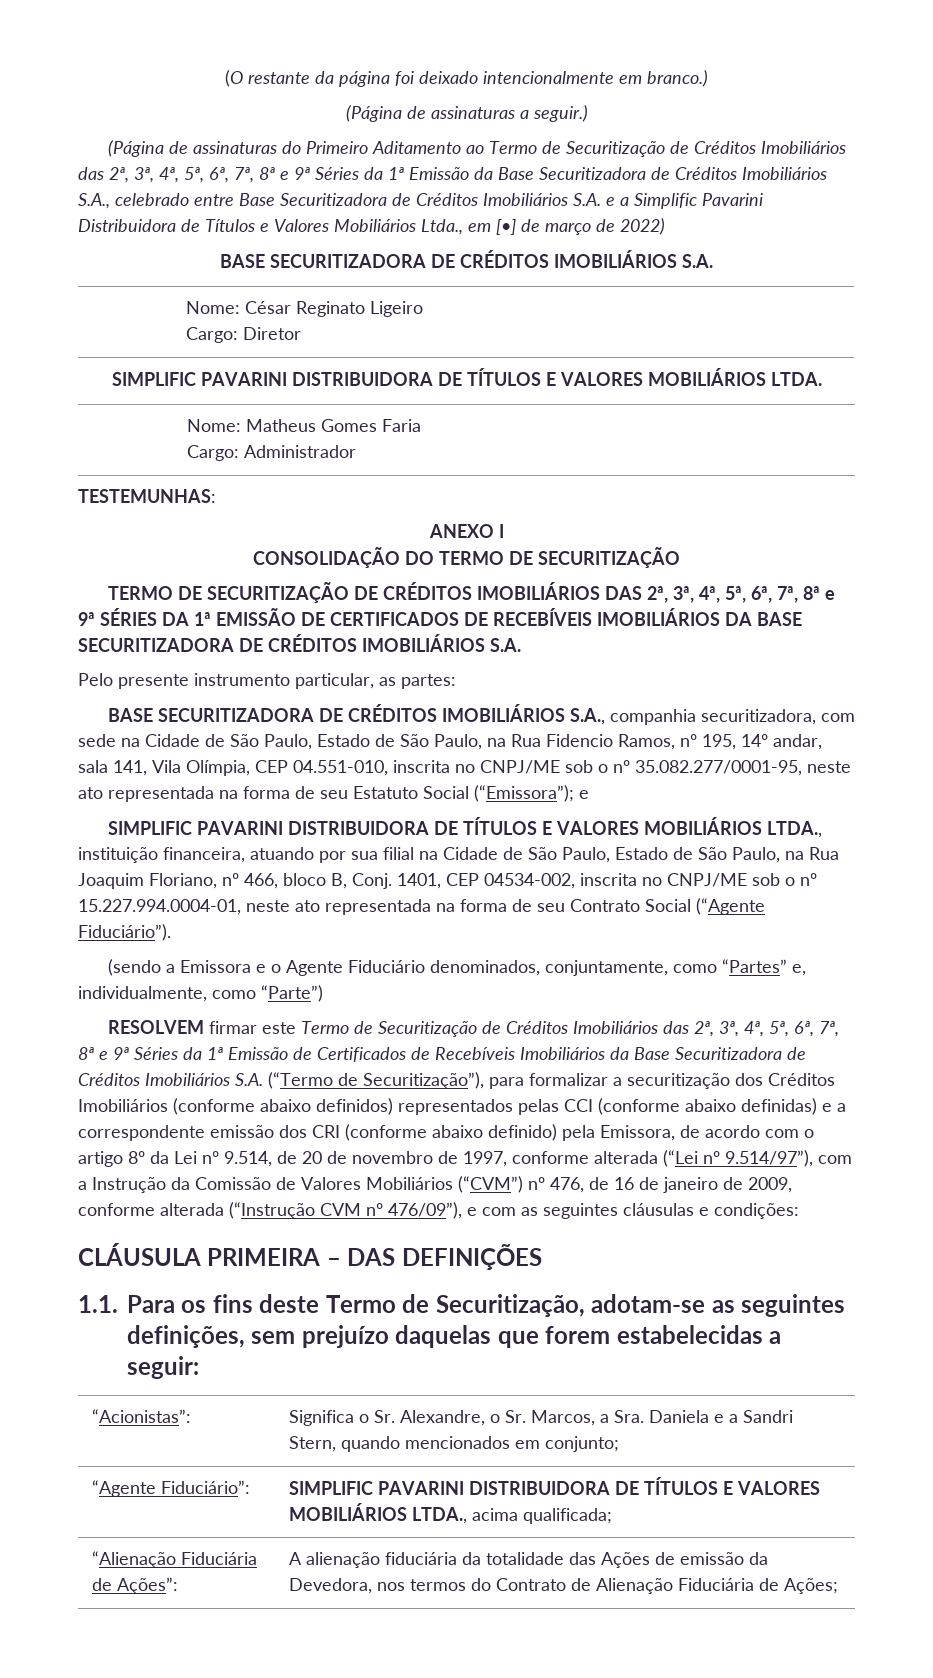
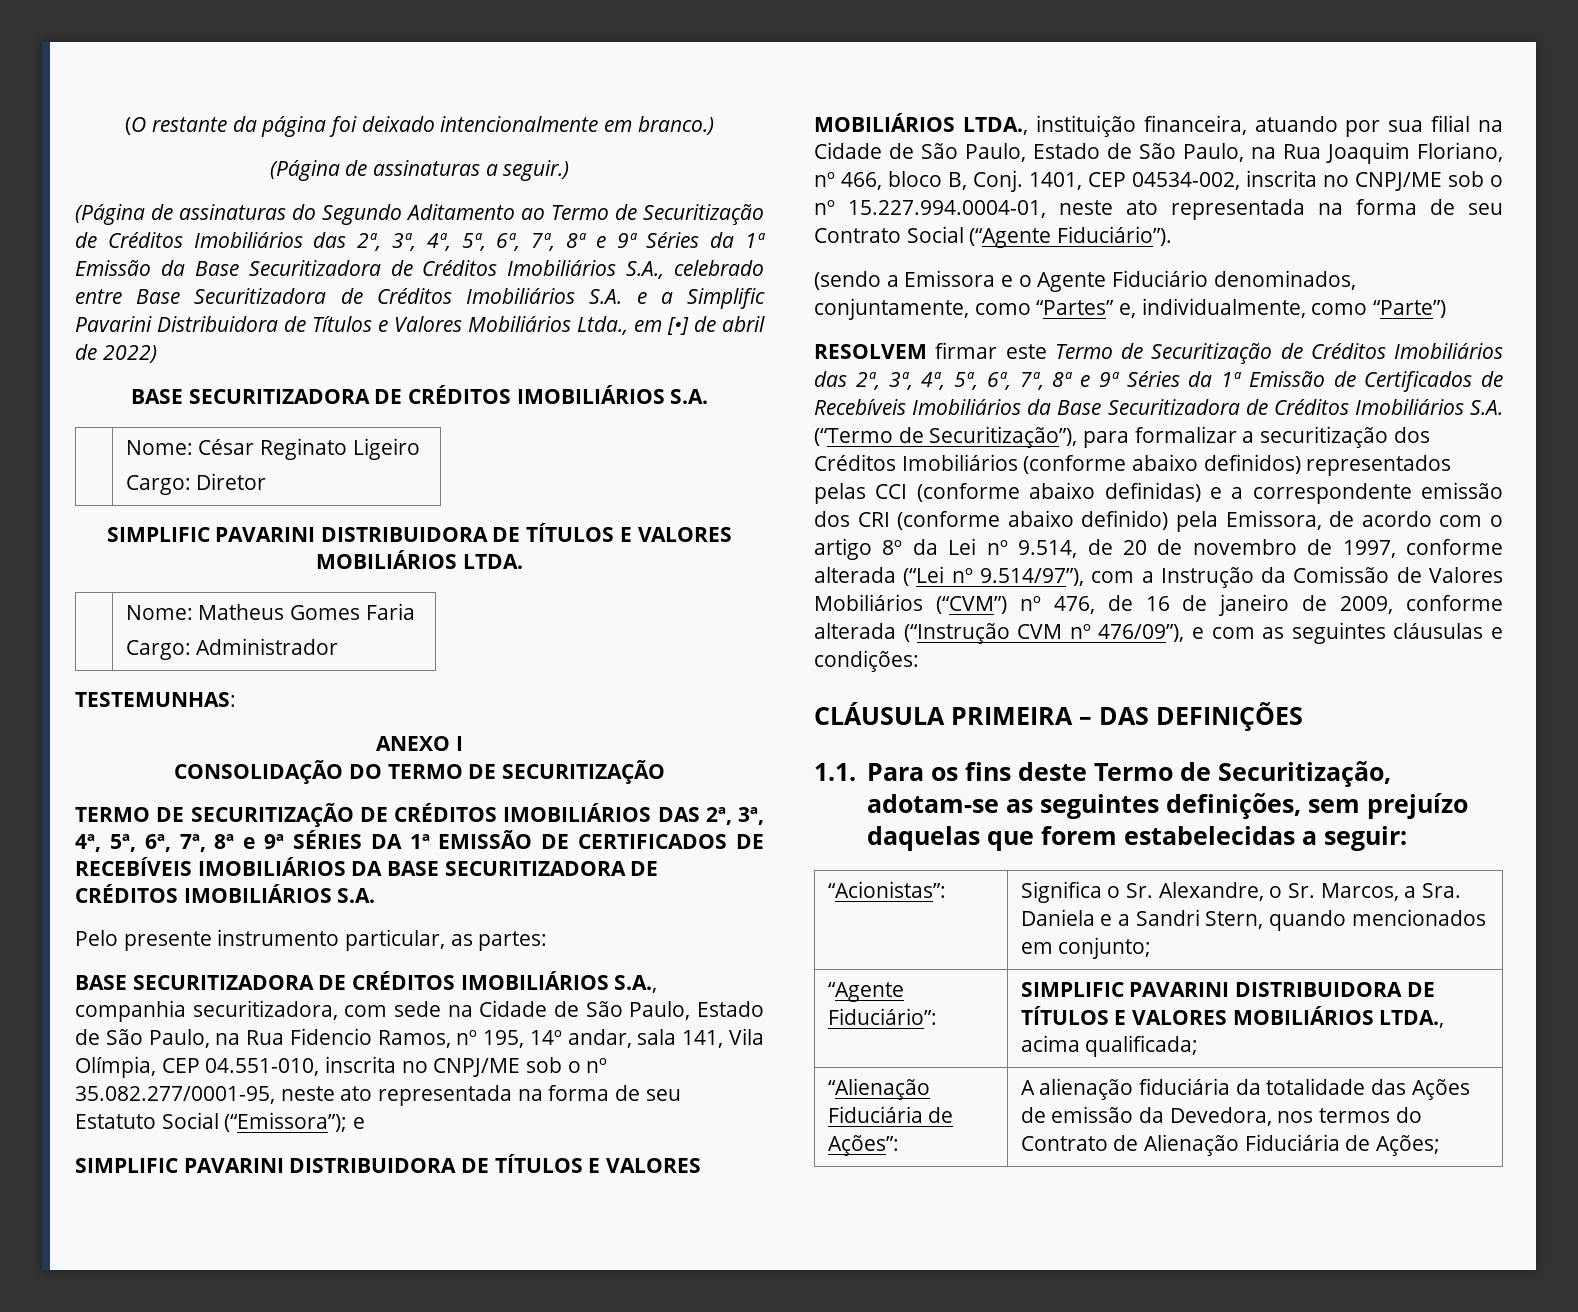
- (Página de assinaturas do Primeiro Aditamento ao Termo de Securitização de Créditos Imobiliários das 2ª, 3ª, 4ª, 5ª, 6ª, 7ª, 8ª e 9ª Séries da 1ª Emissão da Base Securitizadora de Créditos Imobiliários S.A., celebrado entre Base Securitizadora de Créditos Imobiliários S.A. e a Simplific Pavarini Distribuidora de Títulos e Valores Mobiliários Ltda., em [•] de março de 2022)
+ (Página de assinaturas do Segundo Aditamento ao Termo de Securitização de Créditos Imobiliários das 2ª, 3ª, 4ª, 5ª, 6ª, 7ª, 8ª e 9ª Séries da 1ª Emissão da Base Securitizadora de Créditos Imobiliários S.A., celebrado entre Base Securitizadora de Créditos Imobiliários S.A. e a Simplific Pavarini Distribuidora de Títulos e Valores Mobiliários Ltda., em [•] de abril de 2022)

